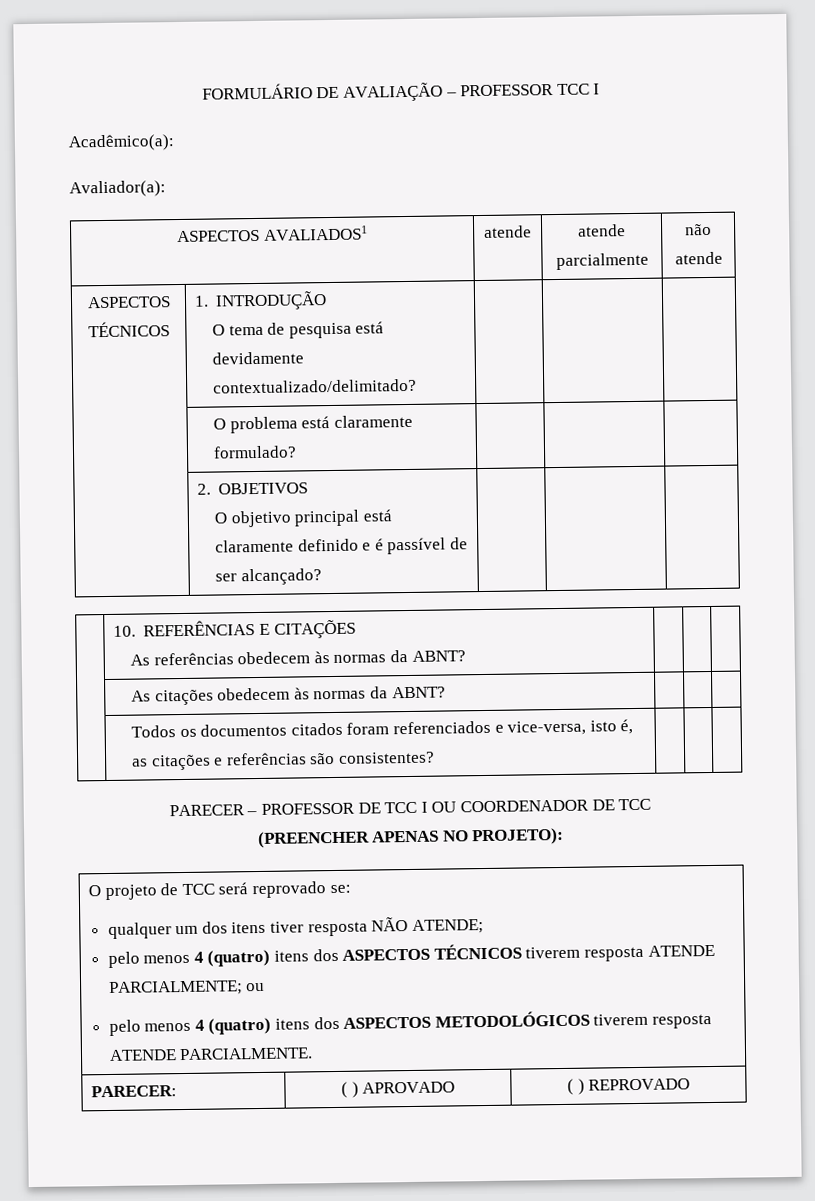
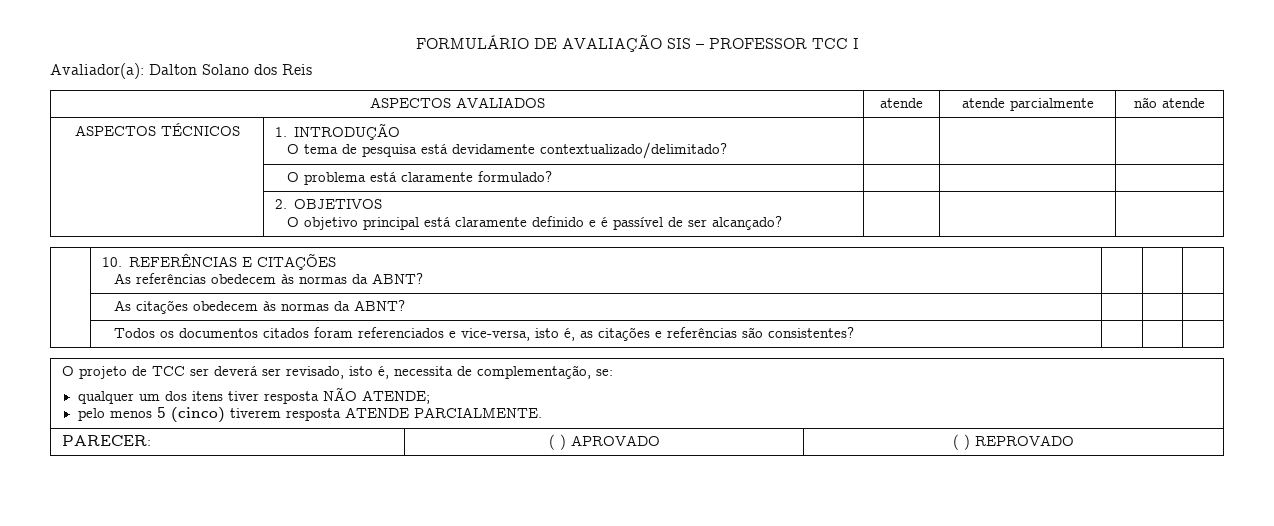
- FORMULÁRIO DE AVALIAÇÃO – PROFESSOR TCC I
+ FORMULÁRIO DE AVALIAÇÃO SIS – PROFESSOR TCC I
- Acadêmico(a):
- Avaliador(a):
- ASPECTOS AVALIADOS1 | atende | atende parcialmente | não atende
+ Avaliador(a): Dalton Solano dos Reis
+ ASPECTOS AVALIADOS | atende | atende parcialmente | não atende
- PARECER – PROFESSOR DE TCC I OU COORDENADOR DE TCC
- (PREENCHER APENAS NO PROJETO):
- O projeto de TCC será reprovado se:
+ O projeto de TCC ser deverá ser revisado, isto é, necessita de complementação, se:
  qualquer um dos itens tiver resposta NÃO ATENDE;
- pelo menos 4 (quatro) itens dos ASPECTOS TÉCNICOS tiverem resposta ATENDE PARCIALMENTE; ou
- pelo menos 4 (quatro) itens dos ASPECTOS METODOLÓGICOS tiverem resposta ATENDE PARCIALMENTE.
+ pelo menos 5 (cinco) tiverem resposta ATENDE PARCIALMENTE.

